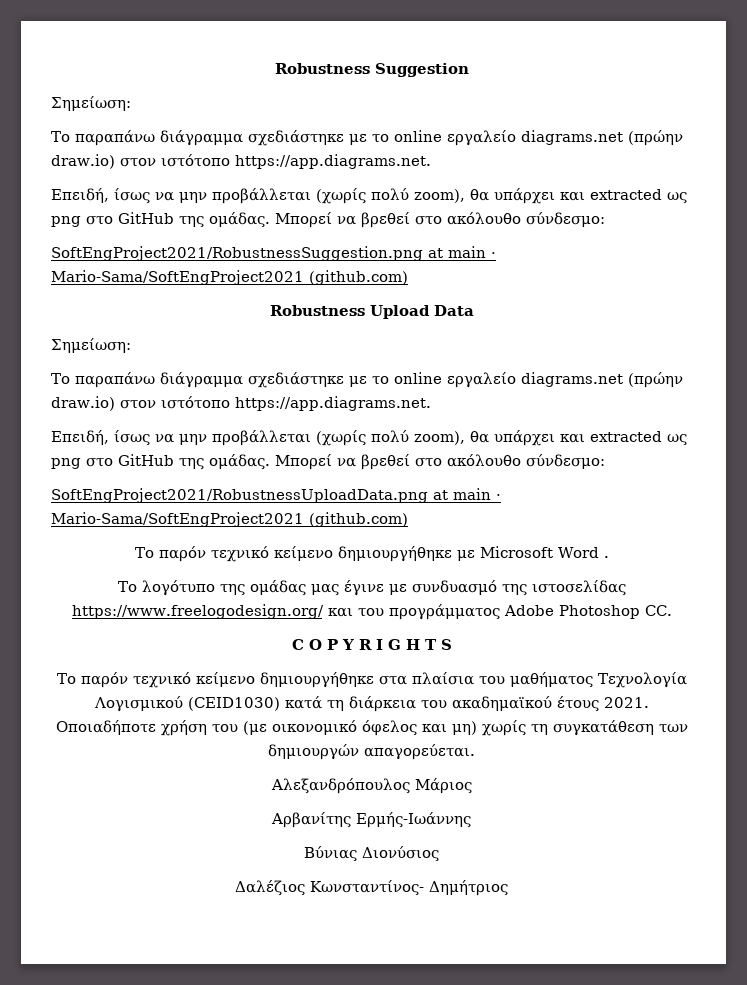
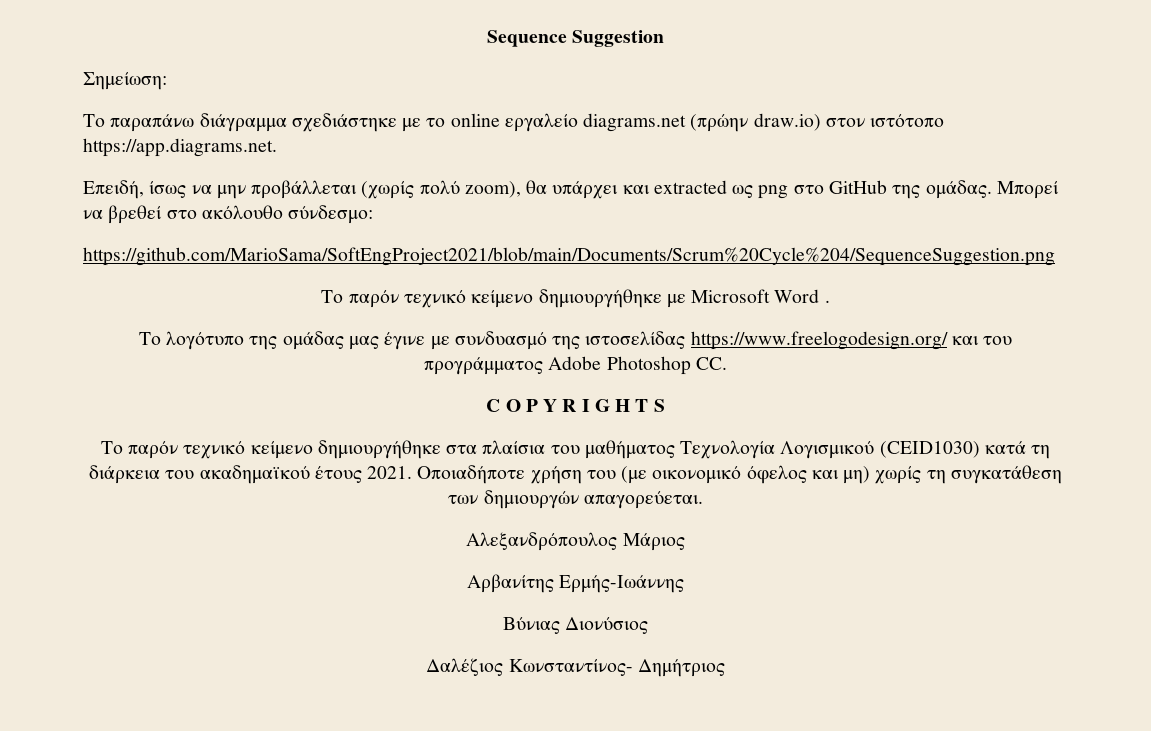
- Robustness Suggestion
+ Sequence Suggestion
- SoftEngProject2021/RobustnessSuggestion.png at main · Mario-Sama/SoftEngProject2021 (github.com)
- Robustness Upload Data
- Σημείωση:
- Το παραπάνω διάγραμμα σχεδιάστηκε με το online εργαλείο diagrams.net (πρώην draw.io) στον ιστότοπο https://app.diagrams.net.
- Επειδή, ίσως να μην προβάλλεται (χωρίς πολύ zoom), θα υπάρχει και extracted ως png στο GitHub της ομάδας. Μπορεί να βρεθεί στο ακόλουθο σύνδεσμο:
- SoftEngProject2021/RobustnessUploadData.png at main · Mario-Sama/SoftEngProject2021 (github.com)
+ https://github.com/MarioSama/SoftEngProject2021/blob/main/Documents/Scrum%20Cycle%204/SequenceSuggestion.png

